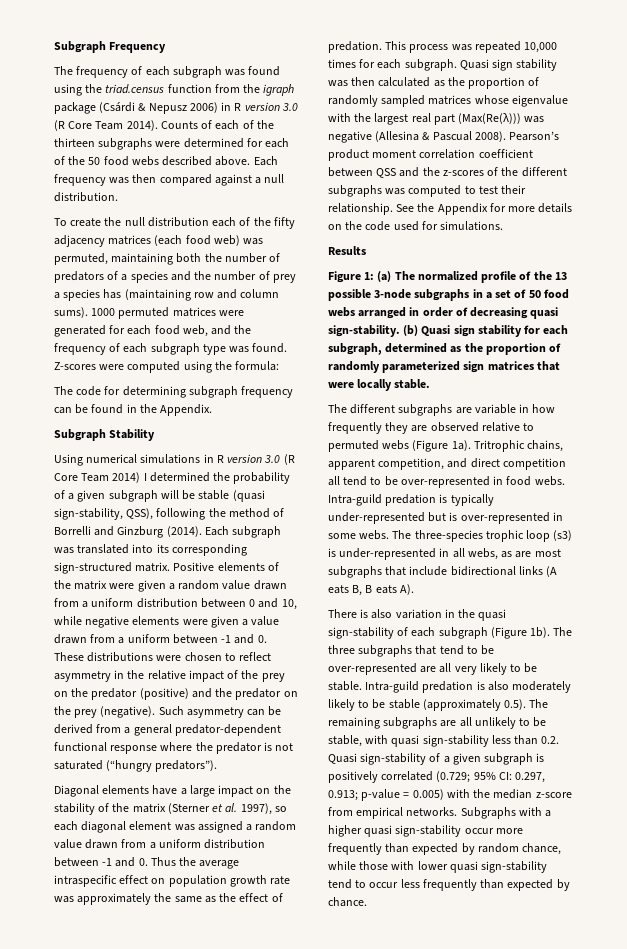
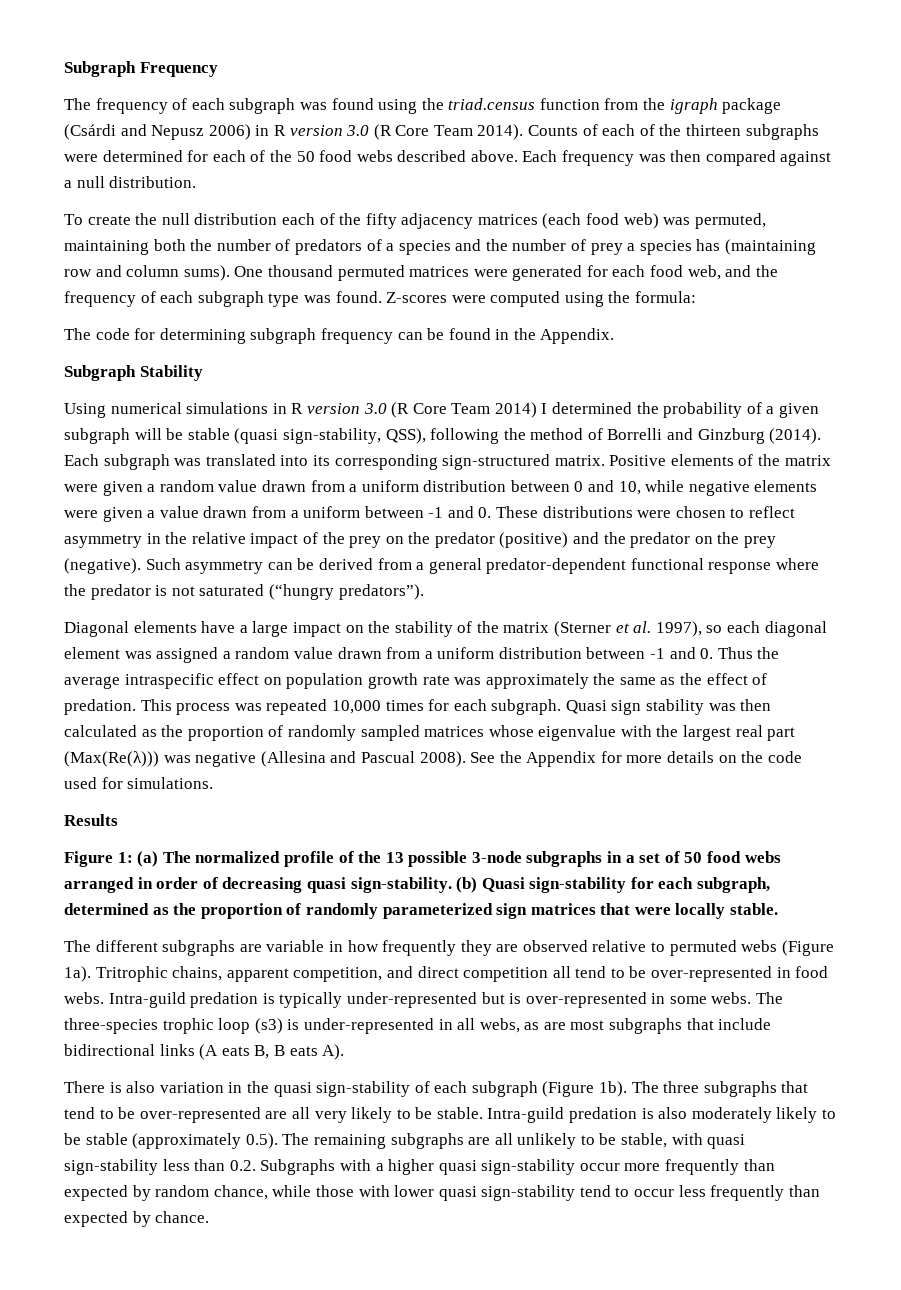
- The frequency of each subgraph was found using the triad.census function from the igraph package (Csárdi & Nepusz 2006) in R version 3.0 (R Core Team 2014).
+ The frequency of each subgraph was found using the triad.census function from the igraph package (Csárdi and Nepusz 2006) in R version 3.0 (R Core Team 2014).
- 1000 permuted matrices were generated for each food web, and the frequency of each subgraph type was found.
+ One thousand permuted matrices were generated for each food web, and the frequency of each subgraph type was found.
- Quasi sign stability was then calculated as the proportion of randomly sampled matrices whose eigenvalue with the largest real part (Max(Re(λ))) was negative (Allesina & Pascual 2008).
+ Quasi sign stability was then calculated as the proportion of randomly sampled matrices whose eigenvalue with the largest real part (Max(Re(λ))) was negative (Allesina and Pascual 2008).
- Pearson’s product moment correlation coefficient between QSS and the z-scores of the different subgraphs was computed to test their relationship.
- (b) Quasi sign stability for each subgraph, determined as the proportion of randomly parameterized sign matrices that were locally stable.
+ (b) Quasi sign-stability for each subgraph, determined as the proportion of randomly parameterized sign matrices that were locally stable.
- Intra-guild predation is also moderately likely to be stable (approximately 0.5). The remaining subgraphs are all unlikely to be stable, with quasi sign-stability less than 0.2. Quasi sign-stability of a given subgraph is positively correlated (0.729; 95% CI: 0.297, 0.913; p-value = 0.005) with the median z-score from empirical networks. Subgraphs with a higher quasi sign-stability occur more frequently than expected by random chance, while those with lower quasi sign-stability tend to occur less frequently than expected by chance.
+ Intra-guild predation is also moderately likely to be stable (approximately 0.5). The remaining subgraphs are all unlikely to be stable, with quasi sign-stability less than 0.2. Subgraphs with a higher quasi sign-stability occur more frequently than expected by random chance, while those with lower quasi sign-stability tend to occur less frequently than expected by chance.

